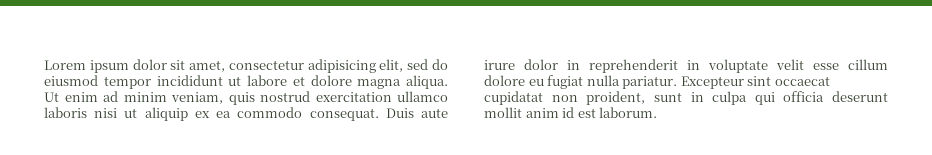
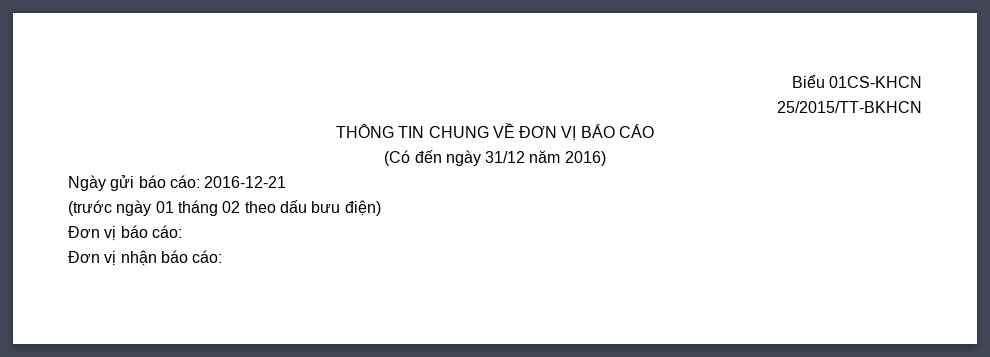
- Lorem ipsum dolor sit amet, consectetur adipisicing elit, sed do eiusmod tempor incididunt ut labore et dolore magna aliqua. Ut enim ad minim veniam, quis nostrud exercitation ullamco laboris nisi ut aliquip ex ea commodo consequat. Duis aute irure dolor in reprehenderit in voluptate velit esse cillum dolore eu fugiat nulla pariatur. Excepteur sint occaecat cupidatat non proident, sunt in culpa qui officia deserunt mollit anim id est laborum.
+ Biểu 01CS-KHCN
+ 25/2015/TT-BKHCN
+ THÔNG TIN CHUNG VỀ ĐƠN VỊ BÁO CÁO
+ (Có đến ngày 31/12 năm 2016)
+ Ngày gửi báo cáo: 2016-12-21
+ (trước ngày 01 tháng 02 theo dấu bưu điện)
+ Đơn vị báo cáo:
+ Đơn vị nhận báo cáo:

